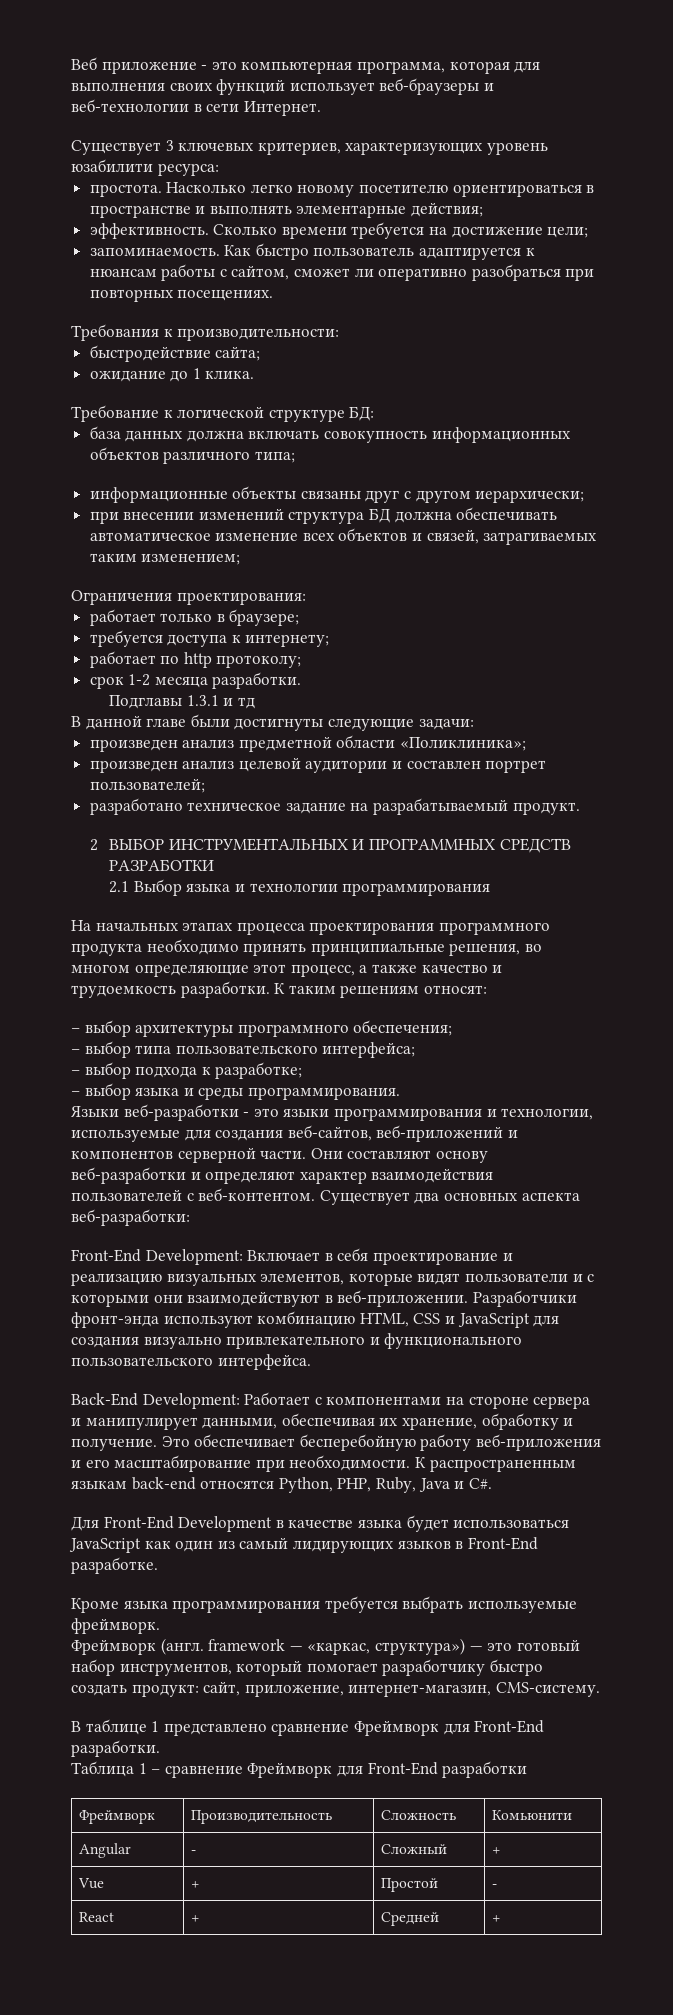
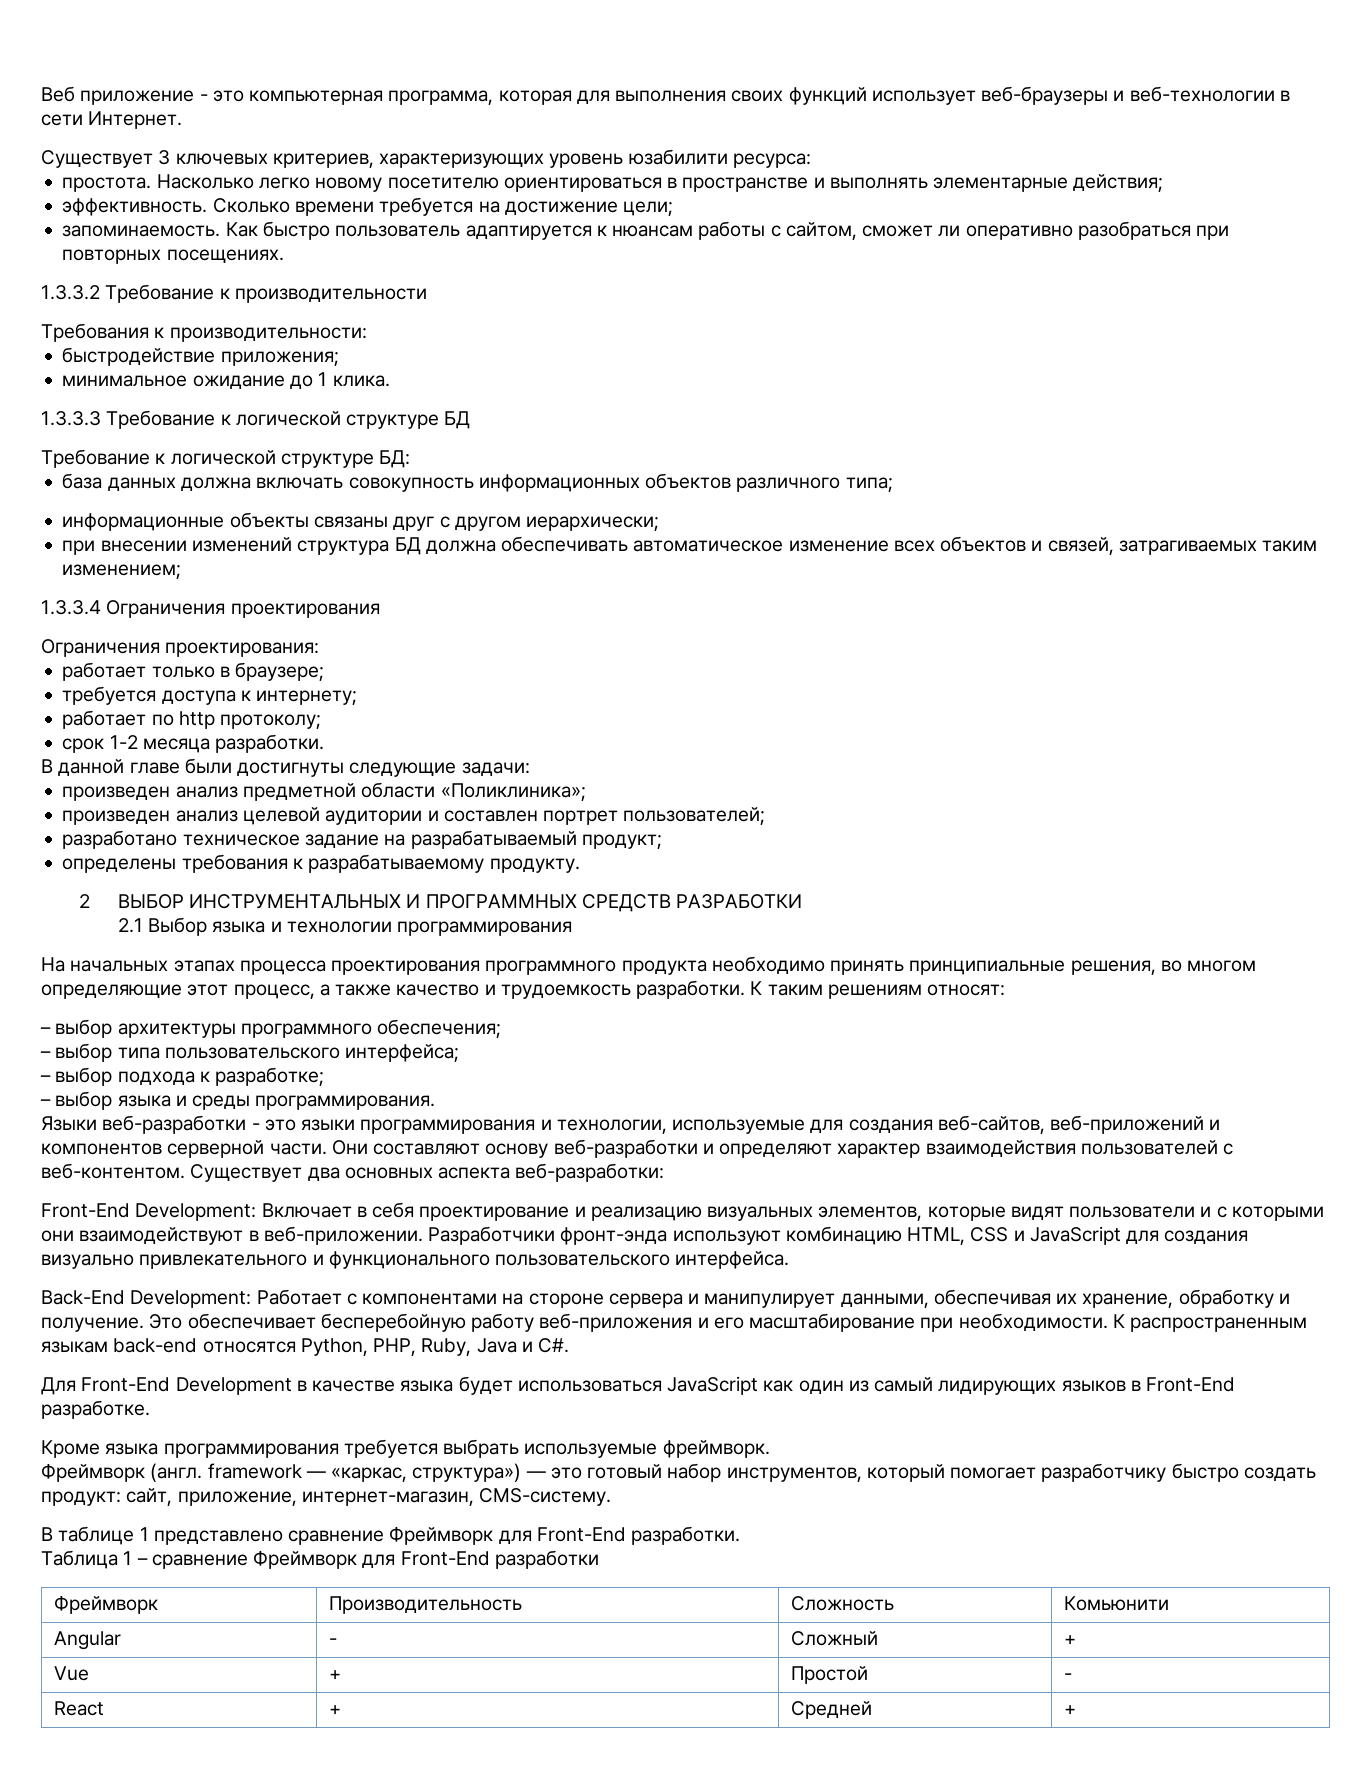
+ 1.3.3.2 Требование к производительности
- быстродействие сайта;
- ожидание до 1 клика.
+ быстродействие приложения;
+ минимальное ожидание до 1 клика.
+ 1.3.3.3 Требование к логической структуре БД
+ 1.3.3.4 Ограничения проектирования
- Подглавы 1.3.1 и тд
- разработано техническое задание на разрабатываемый продукт.
+ разработано техническое задание на разрабатываемый продукт;
+ определены требования к разрабатываемому продукту.

